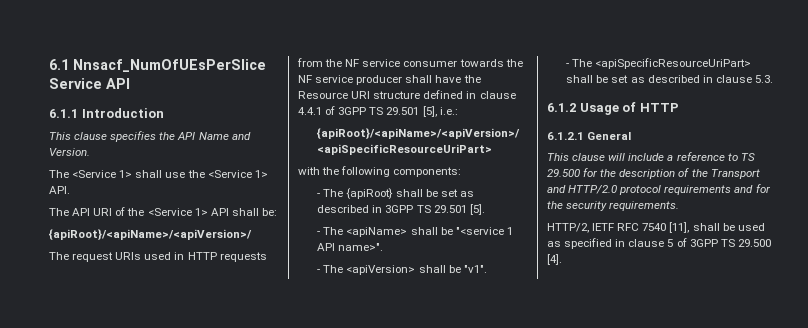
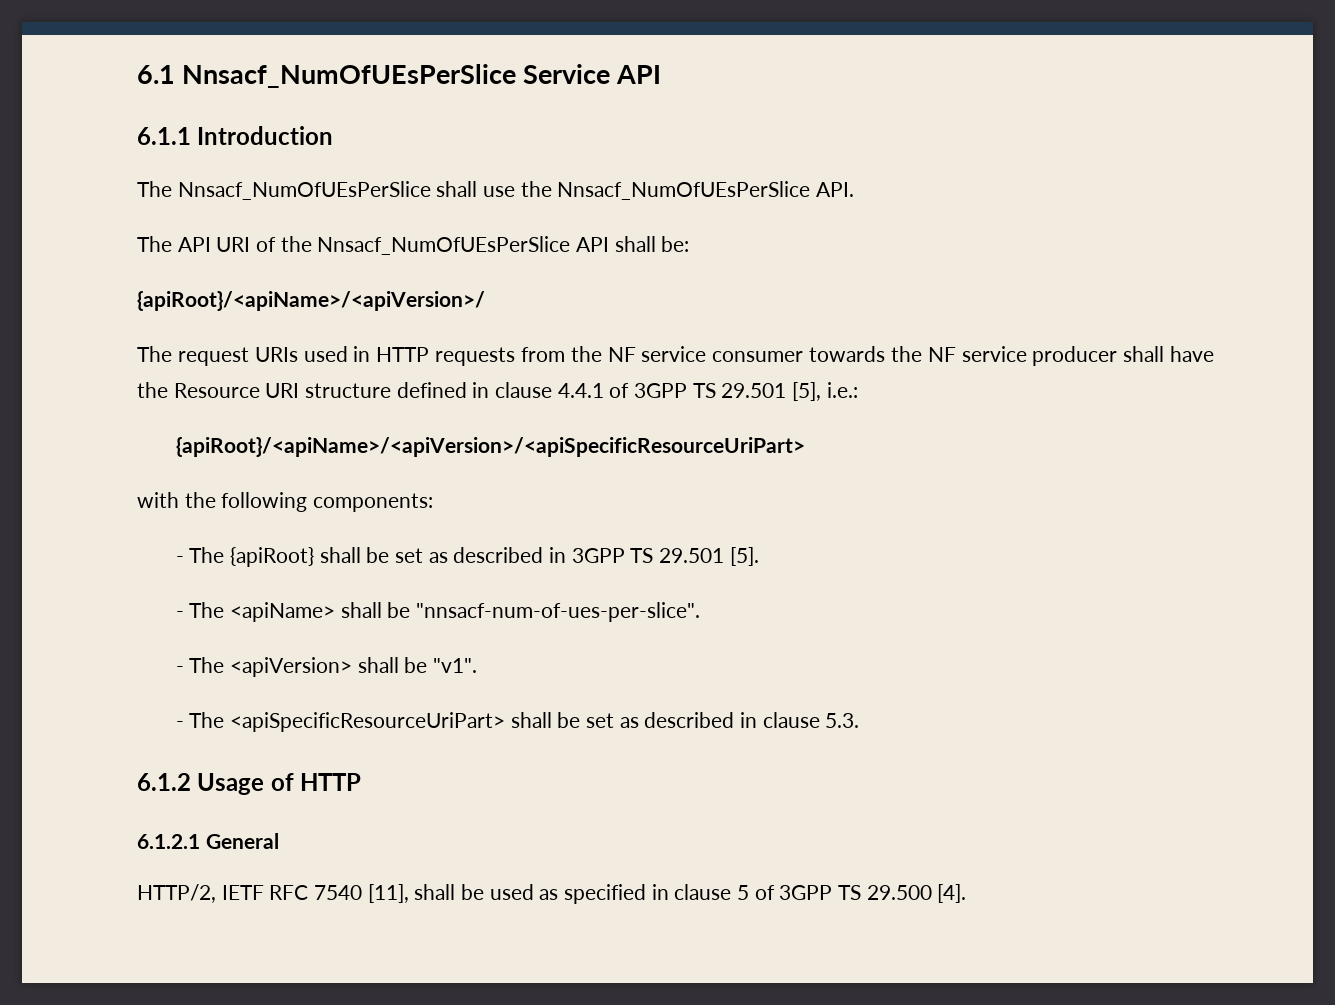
- This clause specifies the API Name and Version.
- The <Service 1> shall use the <Service 1> API.
+ The Nnsacf_NumOfUEsPerSlice shall use the Nnsacf_NumOfUEsPerSlice API.
- The API URI of the <Service 1> API shall be:
+ The API URI of the Nnsacf_NumOfUEsPerSlice API shall be:
- - The <apiName> shall be "<service 1 API name>".
+ - The <apiName> shall be "nnsacf-num-of-ues-per-slice".
- This clause will include a reference to TS 29.500 for the description of the Transport and HTTP/2.0 protocol requirements and for the security requirements.

